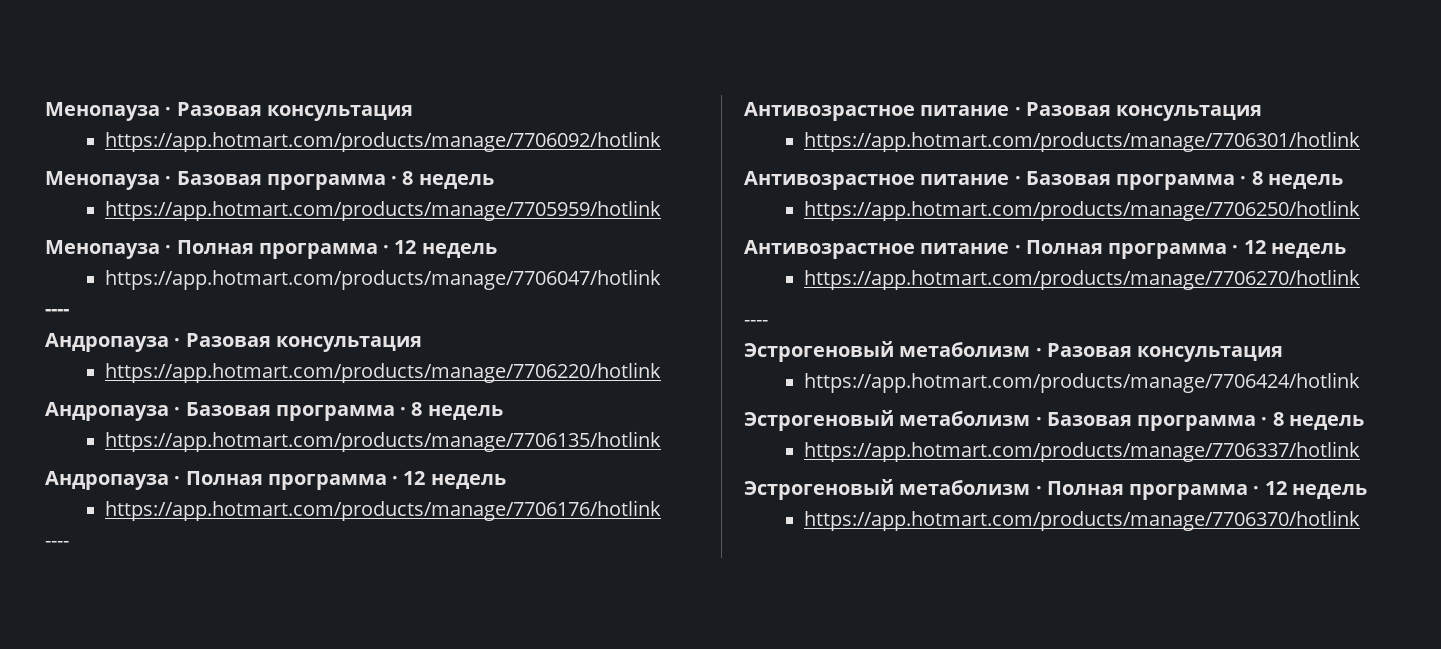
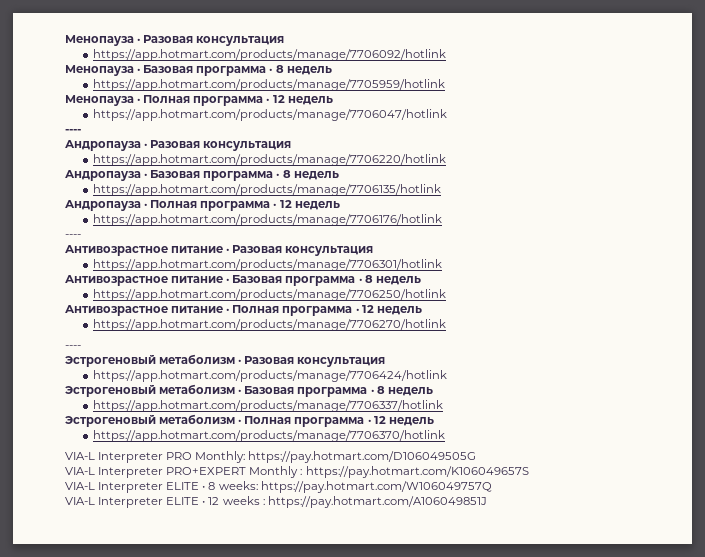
+ VIA-L Interpreter PRO Monthly: https://pay.hotmart.com/D106049505G
+ VIA-L Interpreter PRO+EXPERT Monthly : https://pay.hotmart.com/K106049657S
+ VIA-L Interpreter ELITE • 8 weeks: https://pay.hotmart.com/W106049757Q
+ VIA-L Interpreter ELITE • 12 weeks : https://pay.hotmart.com/A106049851J

